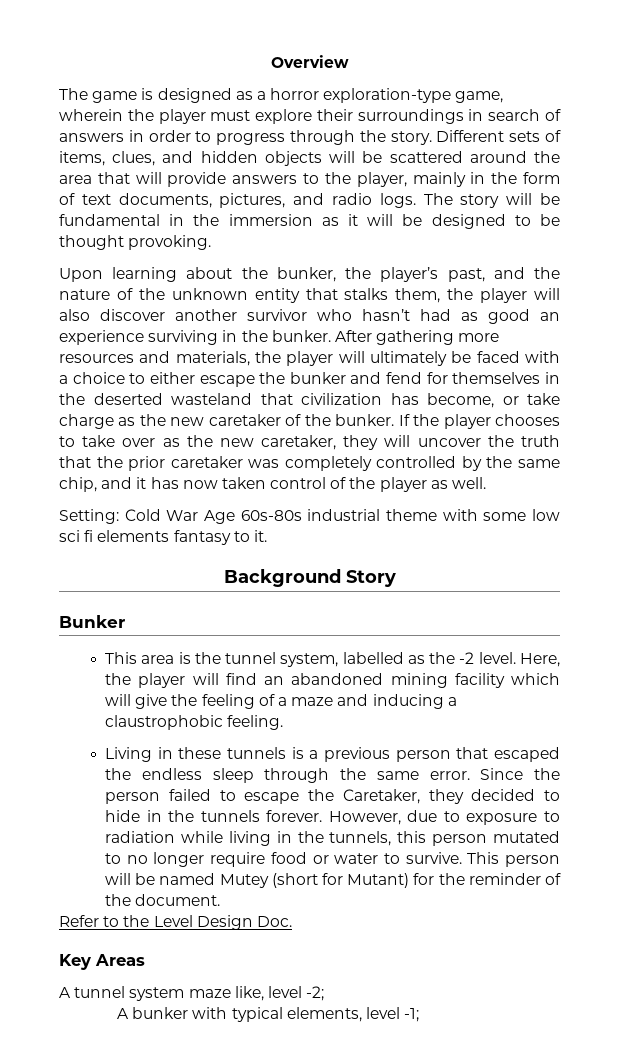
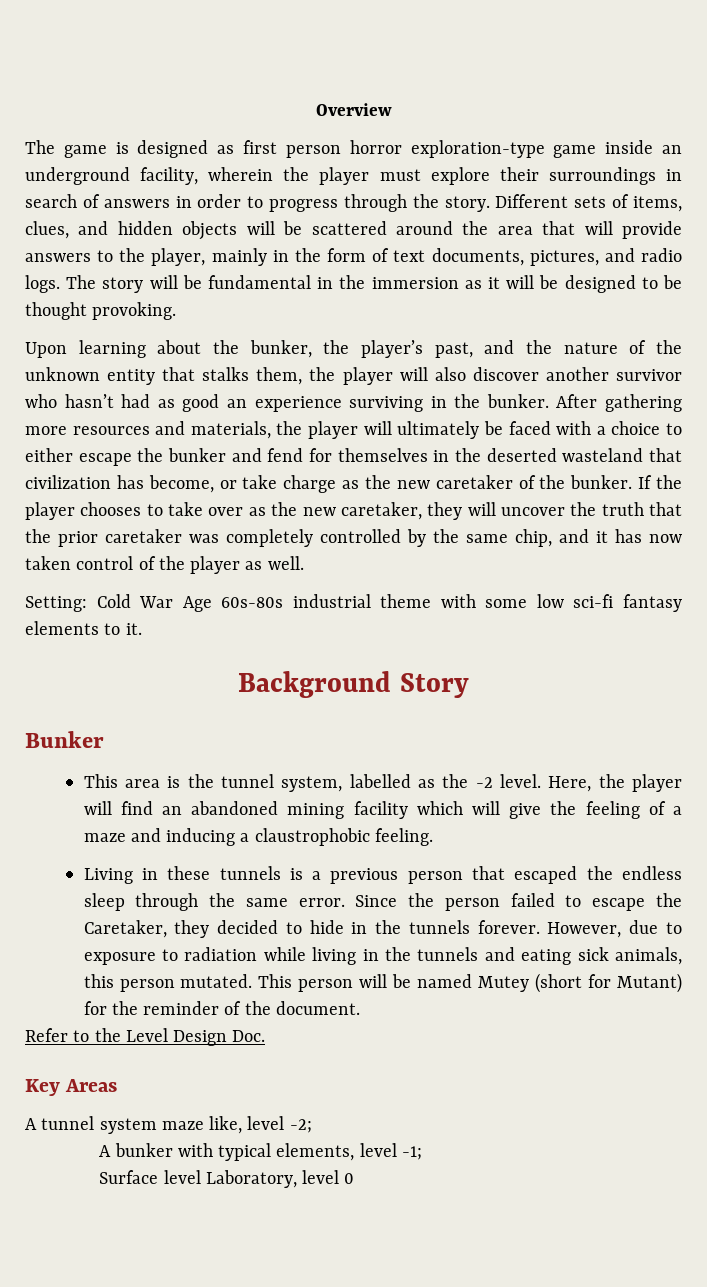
- The game is designed as a horror exploration-type game, wherein the player must explore their surroundings in search of answers in order to progress through the story.
+ The game is designed as first person horror exploration-type game inside an underground facility, wherein the player must explore their surroundings in search of answers in order to progress through the story.
- Setting: Cold War Age 60s-80s industrial theme with some low sci fi elements fantasy to it.
+ Setting: Cold War Age 60s-80s industrial theme with some low sci-fi fantasy elements to it.
- However, due to exposure to radiation while living in the tunnels, this person mutated to no longer require food or water to survive.
+ However, due to exposure to radiation while living in the tunnels and eating sick animals, this person mutated.
+ Surface level Laboratory, level 0

